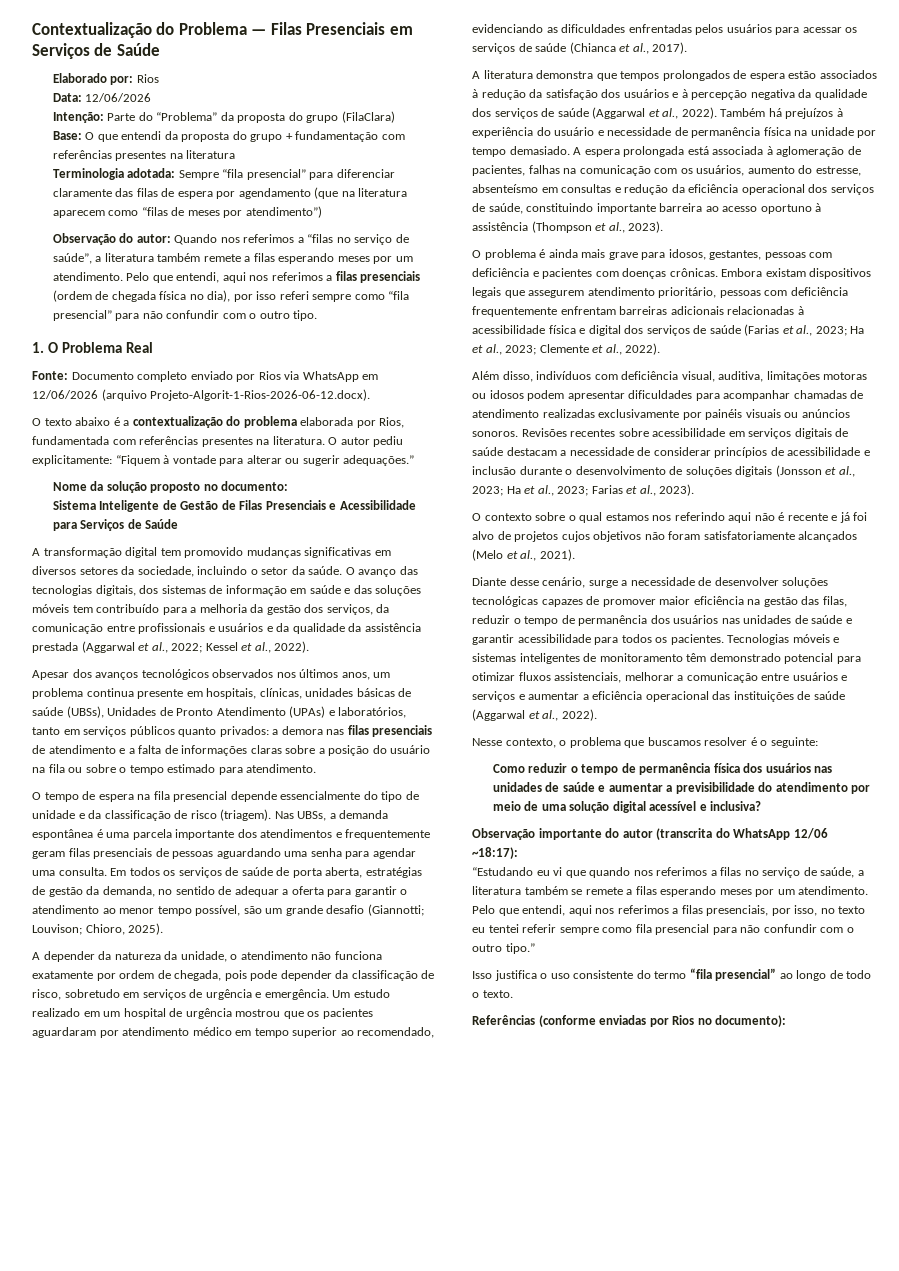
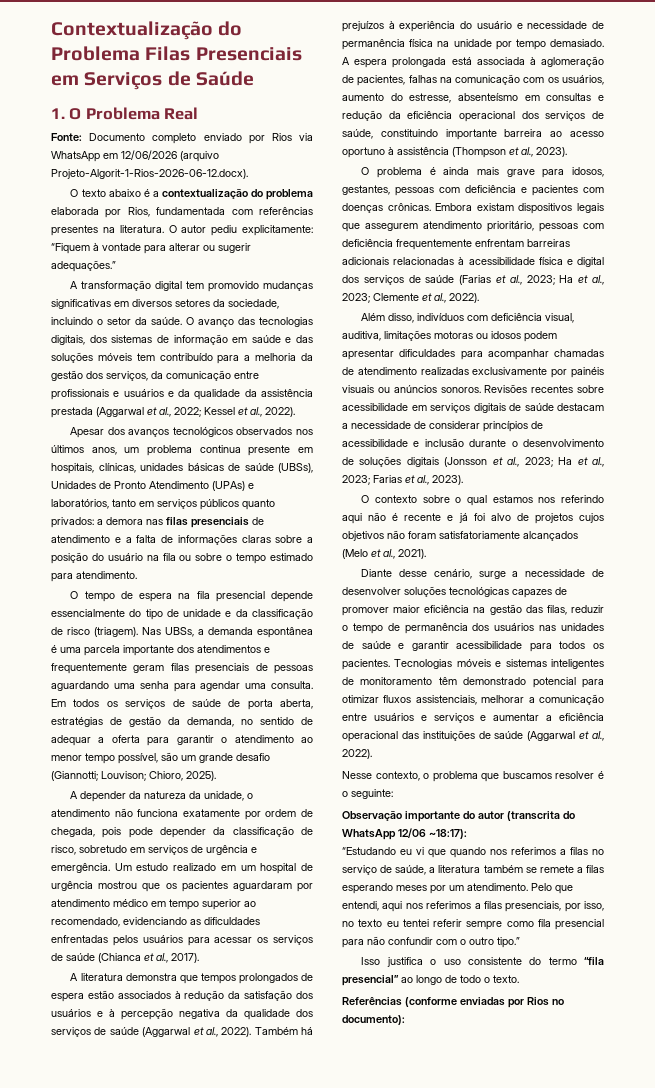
- Contextualização do Problema — Filas Presenciais em Serviços de Saúde
+ Contextualização do Problema Filas Presenciais em Serviços de Saúde
- Elaborado por: Rios
- Data: 12/06/2026
- Intenção: Parte do “Problema” da proposta do grupo (FilaClara)
- Base: O que entendi da proposta do grupo + fundamentação com referências presentes na literatura
- Terminologia adotada: Sempre “fila presencial” para diferenciar claramente das filas de espera por agendamento (que na literatura aparecem como “filas de meses por atendimento”)
- Observação do autor: Quando nos referimos a “filas no serviço de saúde”, a literatura também remete a filas esperando meses por um atendimento. Pelo que entendi, aqui nos referimos a filas presenciais (ordem de chegada física no dia), por isso referi sempre como “fila presencial” para não confundir com o outro tipo.
- Nome da solução proposto no documento:
- Sistema Inteligente de Gestão de Filas Presenciais e Acessibilidade para Serviços de Saúde
- Como reduzir o tempo de permanência física dos usuários nas unidades de saúde e aumentar a previsibilidade do atendimento por meio de uma solução digital acessível e inclusiva?

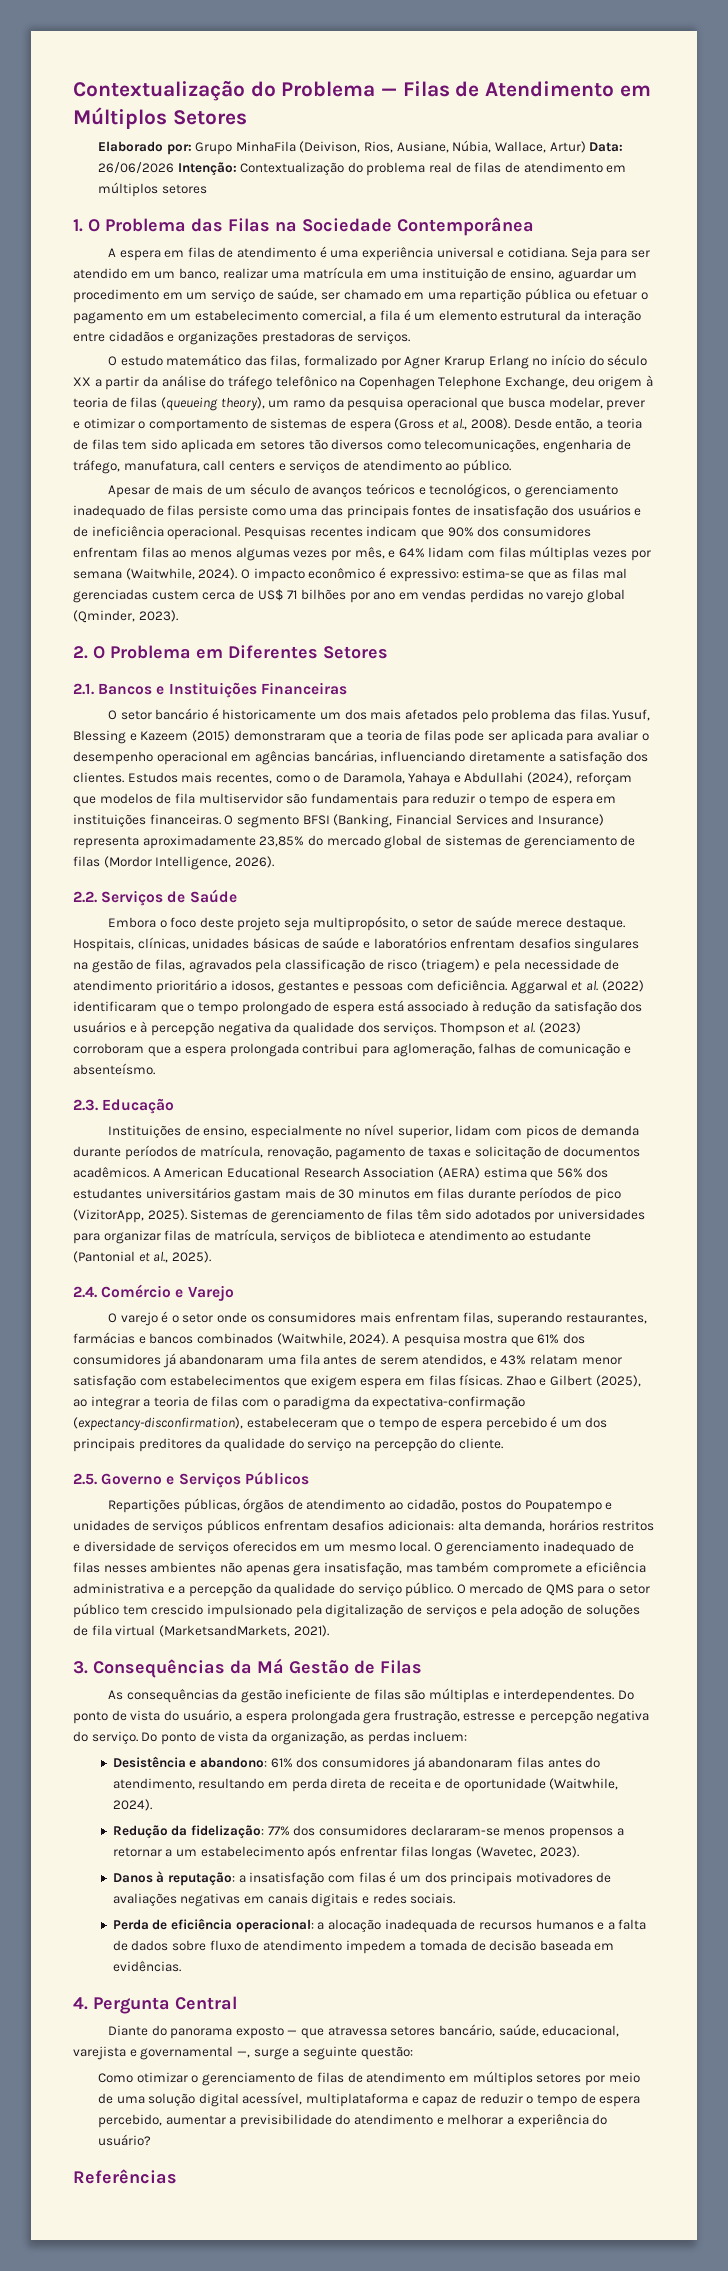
- Contextualização do Problema Filas Presenciais em Serviços de Saúde
- 1. O Problema Real
- Fonte: Documento completo enviado por Rios via WhatsApp em 12/06/2026 (arquivo Projeto-Algorit-1-Rios-2026-06-12.docx).
- O texto abaixo é a contextualização do problema elaborada por Rios, fundamentada com referências presentes na literatura. O autor pediu explicitamente: “Fiquem à vontade para alterar ou sugerir adequações.”
- A transformação digital tem promovido mudanças significativas em diversos setores da sociedade, incluindo o setor da saúde. O avanço das tecnologias digitais, dos sistemas de informação em saúde e das soluções móveis tem contribuído para a melhoria da gestão dos serviços, da comunicação entre profissionais e usuários e da qualidade da assistência prestada (Aggarwal et al., 2022; Kessel et al., 2022).
- Apesar dos avanços tecnológicos observados nos últimos anos, um problema continua presente em hospitais, clínicas, unidades básicas de saúde (UBSs), Unidades de Pronto Atendimento (UPAs) e laboratórios, tanto em serviços públicos quanto privados: a demora nas filas presenciais de atendimento e a falta de informações claras sobre a posição do usuário na fila ou sobre o tempo estimado para atendimento.
- O tempo de espera na fila presencial depende essencialmente do tipo de unidade e da classificação de risco (triagem). Nas UBSs, a demanda espontânea é uma parcela importante dos atendimentos e frequentemente geram filas presenciais de pessoas aguardando uma senha para agendar uma consulta. Em todos os serviços de saúde de porta aberta, estratégias de gestão da demanda, no sentido de adequar a oferta para garantir o atendimento ao menor tempo possível, são um grande desafio (Giannotti; Louvison; Chioro, 2025).
- A depender da natureza da unidade, o atendimento não funciona exatamente por ordem de chegada, pois pode depender da classificação de risco, sobretudo em serviços de urgência e emergência. Um estudo realizado em um hospital de urgência mostrou que os pacientes aguardaram por atendimento médico em tempo superior ao recomendado, evidenciando as dificuldades enfrentadas pelos usuários para acessar os serviços de saúde (Chianca et al., 2017).
- A literatura demonstra que tempos prolongados de espera estão associados à redução da satisfação dos usuários e à percepção negativa da qualidade dos serviços de saúde (Aggarwal et al., 2022). Também há prejuízos à experiência do usuário e necessidade de permanência física na unidade por tempo demasiado. A espera prolongada está associada à aglomeração de pacientes, falhas na comunicação com os usuários, aumento do estresse, absenteísmo em consultas e redução da eficiência operacional dos serviços de saúde, constituindo importante barreira ao acesso oportuno à assistência (Thompson et al., 2023).
- O problema é ainda mais grave para idosos, gestantes, pessoas com deficiência e pacientes com doenças crônicas. Embora existam dispositivos legais que assegurem atendimento prioritário, pessoas com deficiência frequentemente enfrentam barreiras adicionais relacionadas à acessibilidade física e digital dos serviços de saúde (Farias et al., 2023; Ha et al., 2023; Clemente et al., 2022).
- Além disso, indivíduos com deficiência visual, auditiva, limitações motoras ou idosos podem apresentar dificuldades para acompanhar chamadas de atendimento realizadas exclusivamente por painéis visuais ou anúncios sonoros. Revisões recentes sobre acessibilidade em serviços digitais de saúde destacam a necessidade de considerar princípios de acessibilidade e inclusão durante o desenvolvimento de soluções digitais (Jonsson et al., 2023; Ha et al., 2023; Farias et al., 2023).
- O contexto sobre o qual estamos nos referindo aqui não é recente e já foi alvo de projetos cujos objetivos não foram satisfatoriamente alcançados (Melo et al., 2021).
- Diante desse cenário, surge a necessidade de desenvolver soluções tecnológicas capazes de promover maior eficiência na gestão das filas, reduzir o tempo de permanência dos usuários nas unidades de saúde e garantir acessibilidade para todos os pacientes. Tecnologias móveis e sistemas inteligentes de monitoramento têm demonstrado potencial para otimizar fluxos assistenciais, melhorar a comunicação entre usuários e serviços e aumentar a eficiência operacional das instituições de saúde (Aggarwal et al., 2022).
- Nesse contexto, o problema que buscamos resolver é o seguinte:
- Observação importante do autor (transcrita do WhatsApp 12/06 ~18:17):
- “Estudando eu vi que quando nos referimos a filas no serviço de saúde, a literatura também se remete a filas esperando meses por um atendimento. Pelo que entendi, aqui nos referimos a filas presenciais, por isso, no texto eu tentei referir sempre como fila presencial para não confundir com o outro tipo.”
- Isso justifica o uso consistente do termo “fila presencial” ao longo de todo o texto.
- Referências (conforme enviadas por Rios no documento):
+ Contextualização do Problema — Filas de Atendimento em Múltiplos Setores
+ Elaborado por: Grupo MinhaFila (Deivison, Rios, Ausiane, Núbia, Wallace, Artur) Data: 26/06/2026 Intenção: Contextualização do problema real de filas de atendimento em múltiplos setores
+ 1. O Problema das Filas na Sociedade Contemporânea
+ A espera em filas de atendimento é uma experiência universal e cotidiana. Seja para ser atendido em um banco, realizar uma matrícula em uma instituição de ensino, aguardar um procedimento em um serviço de saúde, ser chamado em uma repartição pública ou efetuar o pagamento em um estabelecimento comercial, a fila é um elemento estrutural da interação entre cidadãos e organizações prestadoras de serviços.
+ O estudo matemático das filas, formalizado por Agner Krarup Erlang no início do século XX a partir da análise do tráfego telefônico na Copenhagen Telephone Exchange, deu origem à teoria de filas (queueing theory), um ramo da pesquisa operacional que busca modelar, prever e otimizar o comportamento de sistemas de espera (Gross et al., 2008). Desde então, a teoria de filas tem sido aplicada em setores tão diversos como telecomunicações, engenharia de tráfego, manufatura, call centers e serviços de atendimento ao público.
+ Apesar de mais de um século de avanços teóricos e tecnológicos, o gerenciamento inadequado de filas persiste como uma das principais fontes de insatisfação dos usuários e de ineficiência operacional. Pesquisas recentes indicam que 90% dos consumidores enfrentam filas ao menos algumas vezes por mês, e 64% lidam com filas múltiplas vezes por semana (Waitwhile, 2024). O impacto econômico é expressivo: estima-se que as filas mal gerenciadas custem cerca de US$ 71 bilhões por ano em vendas perdidas no varejo global (Qminder, 2023).
+ 2. O Problema em Diferentes Setores
+ 2.1. Bancos e Instituições Financeiras
+ O setor bancário é historicamente um dos mais afetados pelo problema das filas. Yusuf, Blessing e Kazeem (2015) demonstraram que a teoria de filas pode ser aplicada para avaliar o desempenho operacional em agências bancárias, influenciando diretamente a satisfação dos clientes. Estudos mais recentes, como o de Daramola, Yahaya e Abdullahi (2024), reforçam que modelos de fila multiservidor são fundamentais para reduzir o tempo de espera em instituições financeiras. O segmento BFSI (Banking, Financial Services and Insurance) representa aproximadamente 23,85% do mercado global de sistemas de gerenciamento de filas (Mordor Intelligence, 2026).
+ 2.2. Serviços de Saúde
+ Embora o foco deste projeto seja multipropósito, o setor de saúde merece destaque. Hospitais, clínicas, unidades básicas de saúde e laboratórios enfrentam desafios singulares na gestão de filas, agravados pela classificação de risco (triagem) e pela necessidade de atendimento prioritário a idosos, gestantes e pessoas com deficiência. Aggarwal et al. (2022) identificaram que o tempo prolongado de espera está associado à redução da satisfação dos usuários e à percepção negativa da qualidade dos serviços. Thompson et al. (2023) corroboram que a espera prolongada contribui para aglomeração, falhas de comunicação e absenteísmo.
+ 2.3. Educação
+ Instituições de ensino, especialmente no nível superior, lidam com picos de demanda durante períodos de matrícula, renovação, pagamento de taxas e solicitação de documentos acadêmicos. A American Educational Research Association (AERA) estima que 56% dos estudantes universitários gastam mais de 30 minutos em filas durante períodos de pico (VizitorApp, 2025). Sistemas de gerenciamento de filas têm sido adotados por universidades para organizar filas de matrícula, serviços de biblioteca e atendimento ao estudante (Pantonial et al., 2025).
+ 2.4. Comércio e Varejo
+ O varejo é o setor onde os consumidores mais enfrentam filas, superando restaurantes, farmácias e bancos combinados (Waitwhile, 2024). A pesquisa mostra que 61% dos consumidores já abandonaram uma fila antes de serem atendidos, e 43% relatam menor satisfação com estabelecimentos que exigem espera em filas físicas. Zhao e Gilbert (2025), ao integrar a teoria de filas com o paradigma da expectativa-confirmação (expectancy-disconfirmation), estabeleceram que o tempo de espera percebido é um dos principais preditores da qualidade do serviço na percepção do cliente.
+ 2.5. Governo e Serviços Públicos
+ Repartições públicas, órgãos de atendimento ao cidadão, postos do Poupatempo e unidades de serviços públicos enfrentam desafios adicionais: alta demanda, horários restritos e diversidade de serviços oferecidos em um mesmo local. O gerenciamento inadequado de filas nesses ambientes não apenas gera insatisfação, mas também compromete a eficiência administrativa e a percepção da qualidade do serviço público. O mercado de QMS para o setor público tem crescido impulsionado pela digitalização de serviços e pela adoção de soluções de fila virtual (MarketsandMarkets, 2021).
+ 3. Consequências da Má Gestão de Filas
+ As consequências da gestão ineficiente de filas são múltiplas e interdependentes. Do ponto de vista do usuário, a espera prolongada gera frustração, estresse e percepção negativa do serviço. Do ponto de vista da organização, as perdas incluem:
+ Desistência e abandono: 61% dos consumidores já abandonaram filas antes do atendimento, resultando em perda direta de receita e de oportunidade (Waitwhile, 2024).
+ Redução da fidelização: 77% dos consumidores declararam-se menos propensos a retornar a um estabelecimento após enfrentar filas longas (Wavetec, 2023).
+ Danos à reputação: a insatisfação com filas é um dos principais motivadores de avaliações negativas em canais digitais e redes sociais.
+ Perda de eficiência operacional: a alocação inadequada de recursos humanos e a falta de dados sobre fluxo de atendimento impedem a tomada de decisão baseada em evidências.
+ 4. Pergunta Central
+ Diante do panorama exposto — que atravessa setores bancário, saúde, educacional, varejista e governamental —, surge a seguinte questão:
+ Como otimizar o gerenciamento de filas de atendimento em múltiplos setores por meio de uma solução digital acessível, multiplataforma e capaz de reduzir o tempo de espera percebido, aumentar a previsibilidade do atendimento e melhorar a experiência do usuário?
+ Referências

